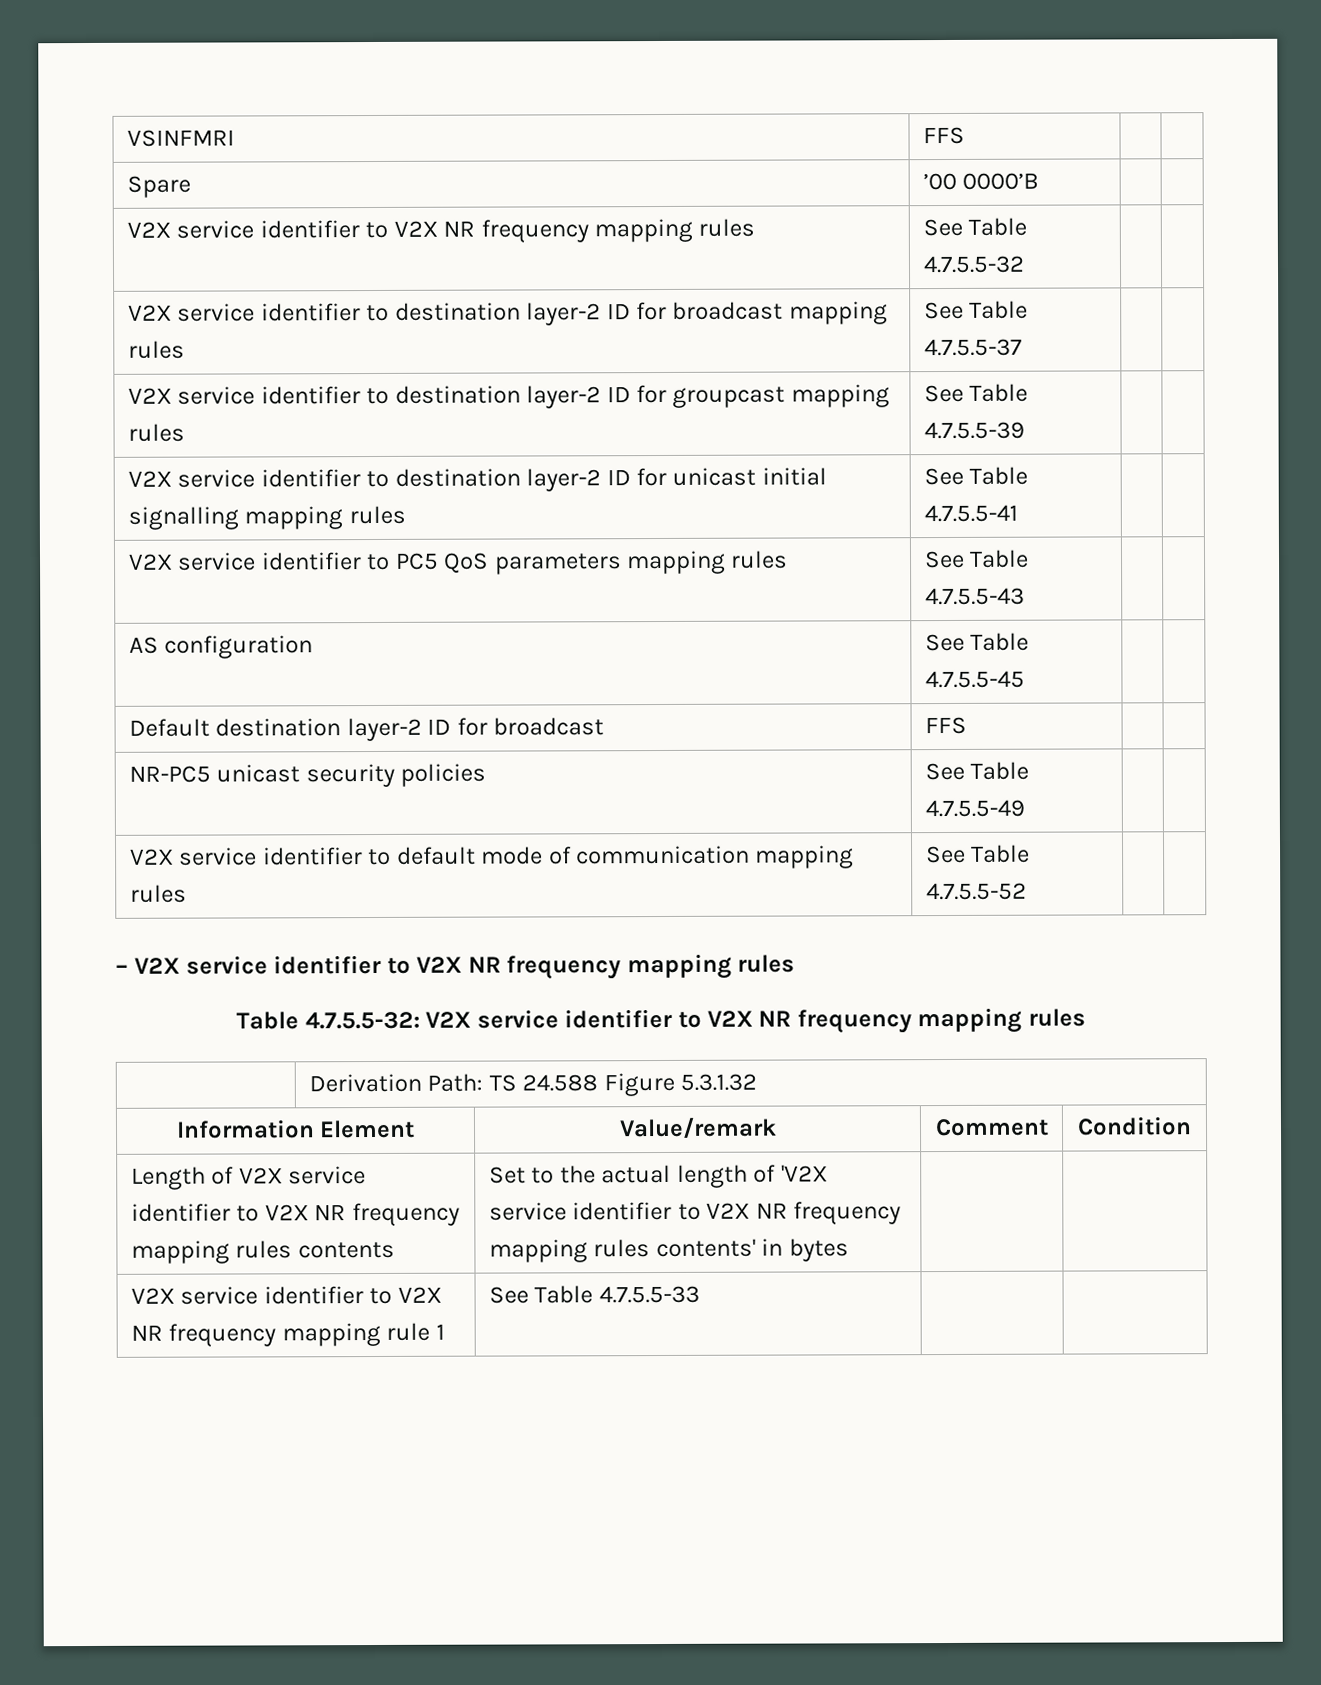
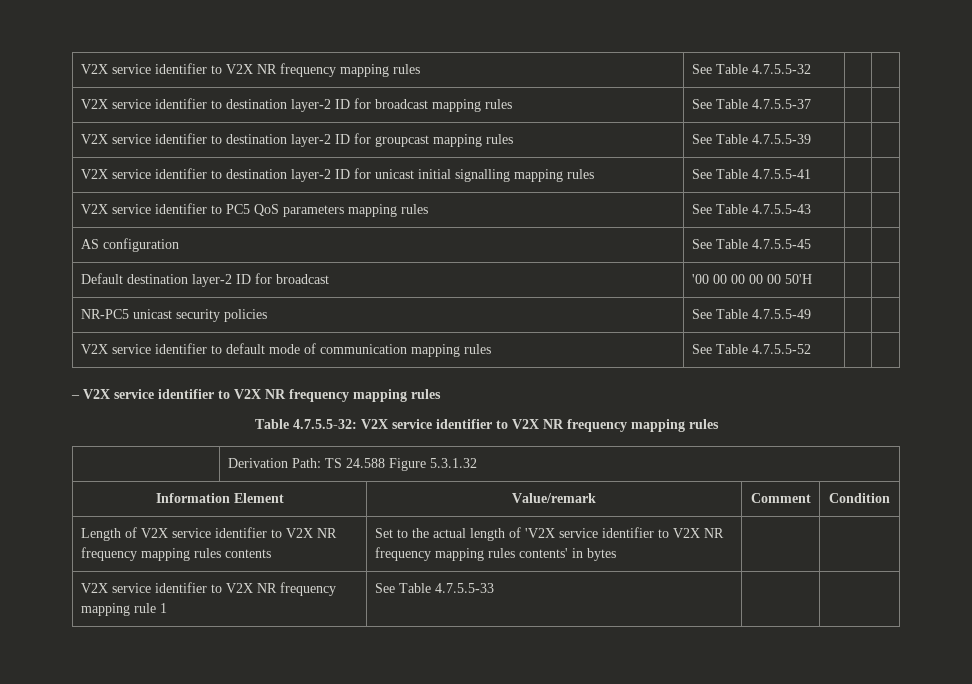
- VSINFMRI | FFS | |
- Spare | ’00 0000’B | |
- Default destination layer-2 ID for broadcast | FFS | |
+ Default destination layer-2 ID for broadcast | '00 00 00 00 00 50'H | |

